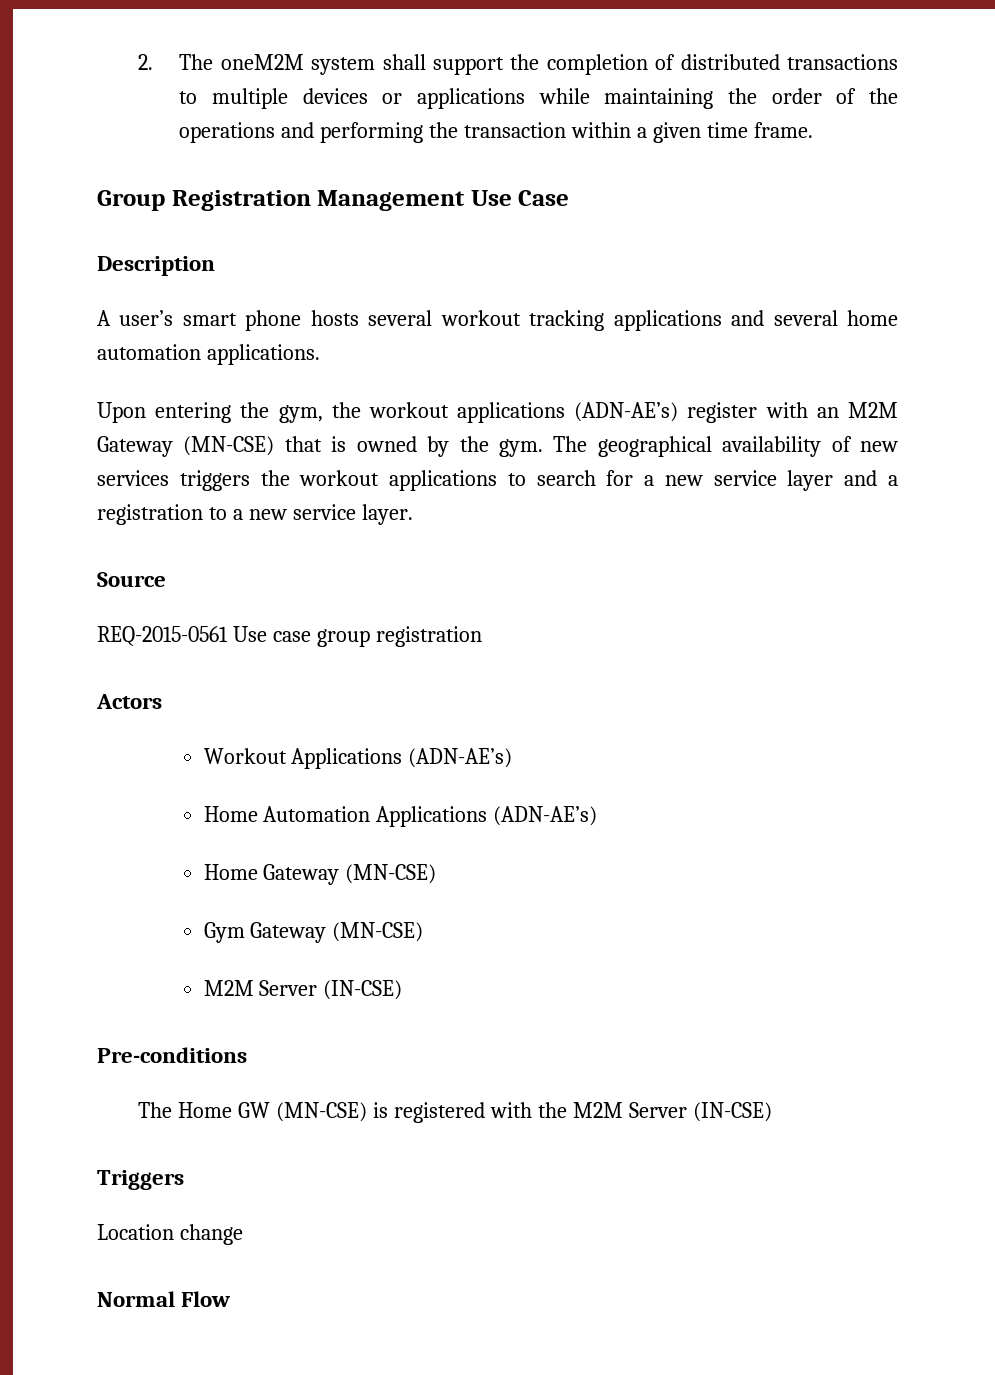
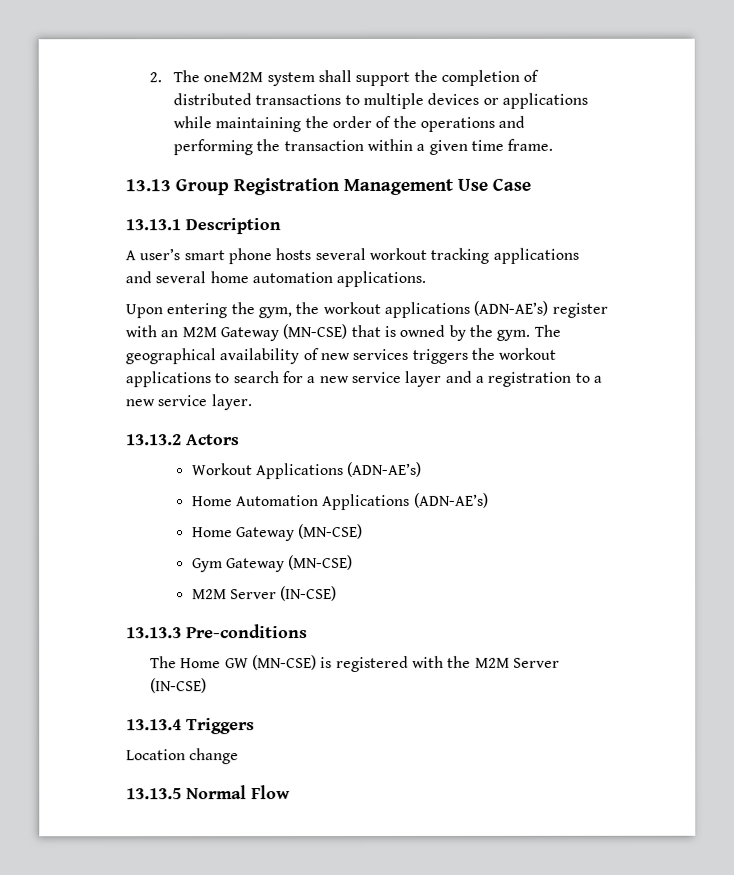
- Group Registration Management Use Case
+ 13.13 Group Registration Management Use Case
- Description
+ 13.13.1 Description
- Source
- REQ-2015-0561 Use case group registration
- Actors
+ 13.13.2 Actors
- Pre-conditions
+ 13.13.3 Pre-conditions
- Triggers
+ 13.13.4 Triggers
- Normal Flow
+ 13.13.5 Normal Flow

